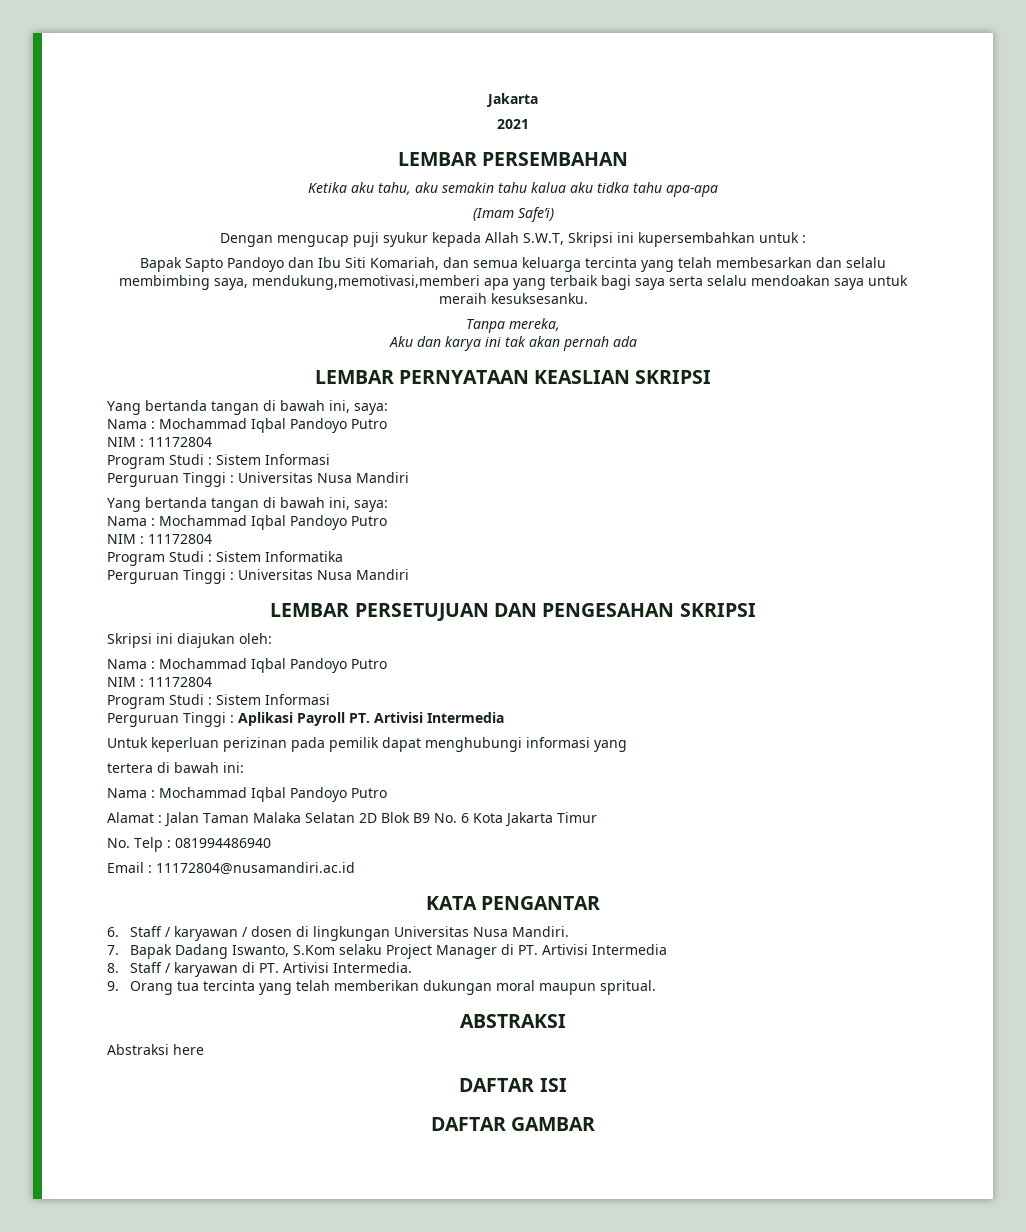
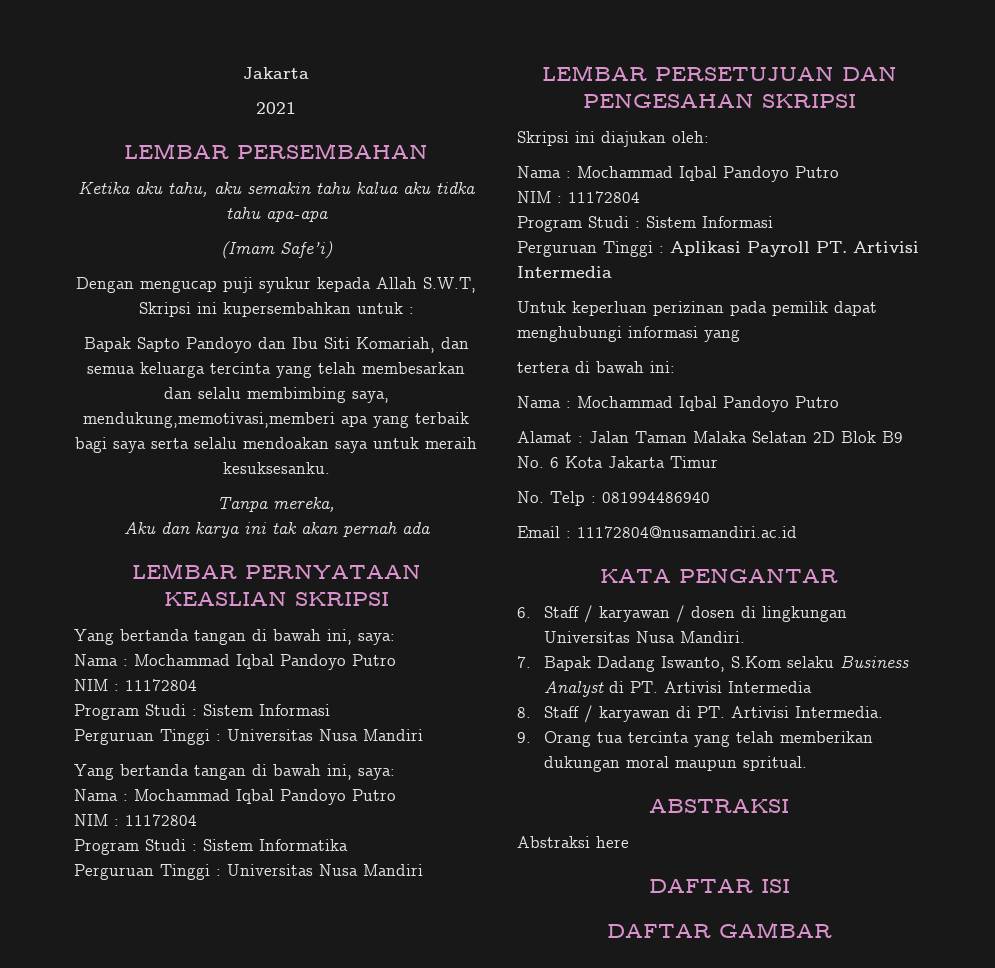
- 7. Bapak Dadang Iswanto, S.Kom selaku Project Manager di PT. Artivisi Intermedia
+ 7. Bapak Dadang Iswanto, S.Kom selaku Business Analyst di PT. Artivisi Intermedia

